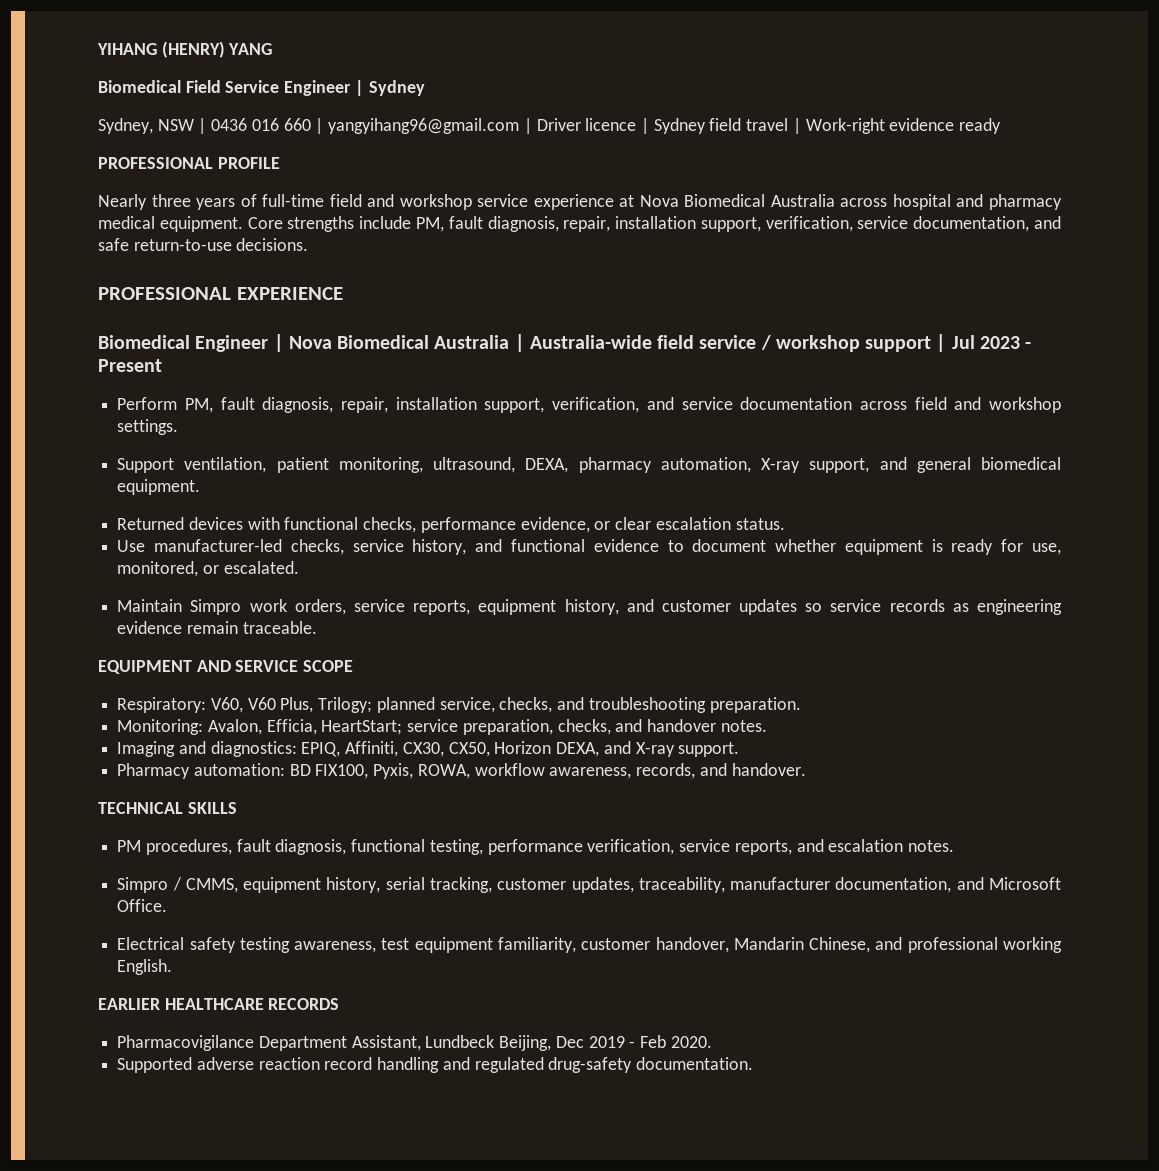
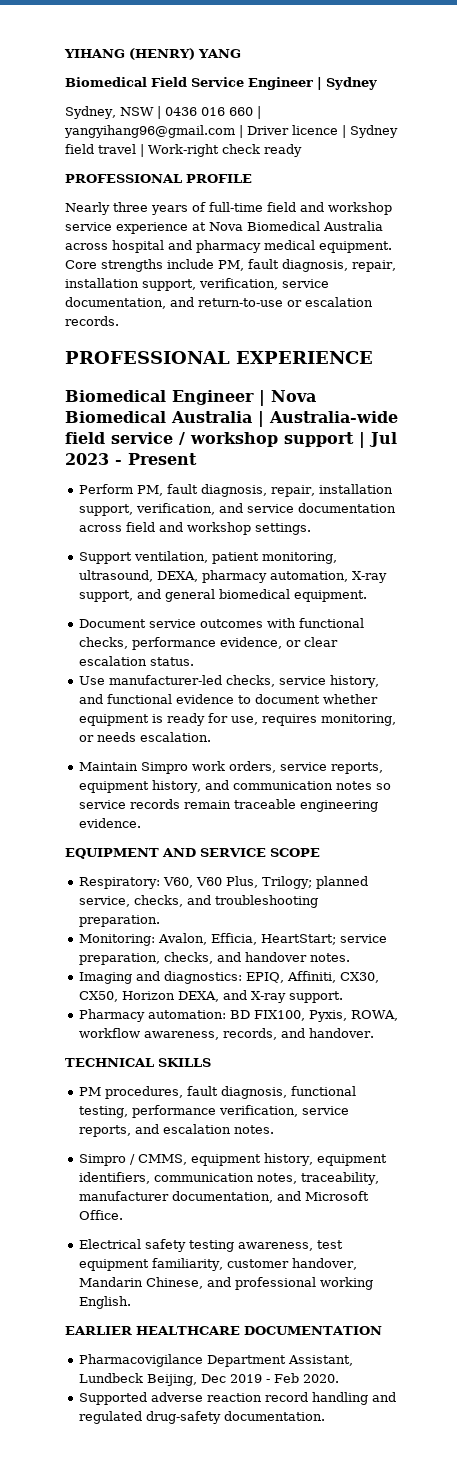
- Sydney, NSW | 0436 016 660 | yangyihang96@gmail.com | Driver licence | Sydney field travel | Work-right evidence ready
+ Sydney, NSW | 0436 016 660 | yangyihang96@gmail.com | Driver licence | Sydney field travel | Work-right check ready
- Core strengths include PM, fault diagnosis, repair, installation support, verification, service documentation, and safe return-to-use decisions.
+ Core strengths include PM, fault diagnosis, repair, installation support, verification, service documentation, and return-to-use or escalation records.
- Returned devices with functional checks, performance evidence, or clear escalation status.
+ Document service outcomes with functional checks, performance evidence, or clear escalation status.
- Use manufacturer-led checks, service history, and functional evidence to document whether equipment is ready for use, monitored, or escalated.
+ Use manufacturer-led checks, service history, and functional evidence to document whether equipment is ready for use, requires monitoring, or needs escalation.
- Maintain Simpro work orders, service reports, equipment history, and customer updates so service records as engineering evidence remain traceable.
+ Maintain Simpro work orders, service reports, equipment history, and communication notes so service records remain traceable engineering evidence.
- Simpro / CMMS, equipment history, serial tracking, customer updates, traceability, manufacturer documentation, and Microsoft Office.
+ Simpro / CMMS, equipment history, equipment identifiers, communication notes, traceability, manufacturer documentation, and Microsoft Office.
- EARLIER HEALTHCARE RECORDS
+ EARLIER HEALTHCARE DOCUMENTATION

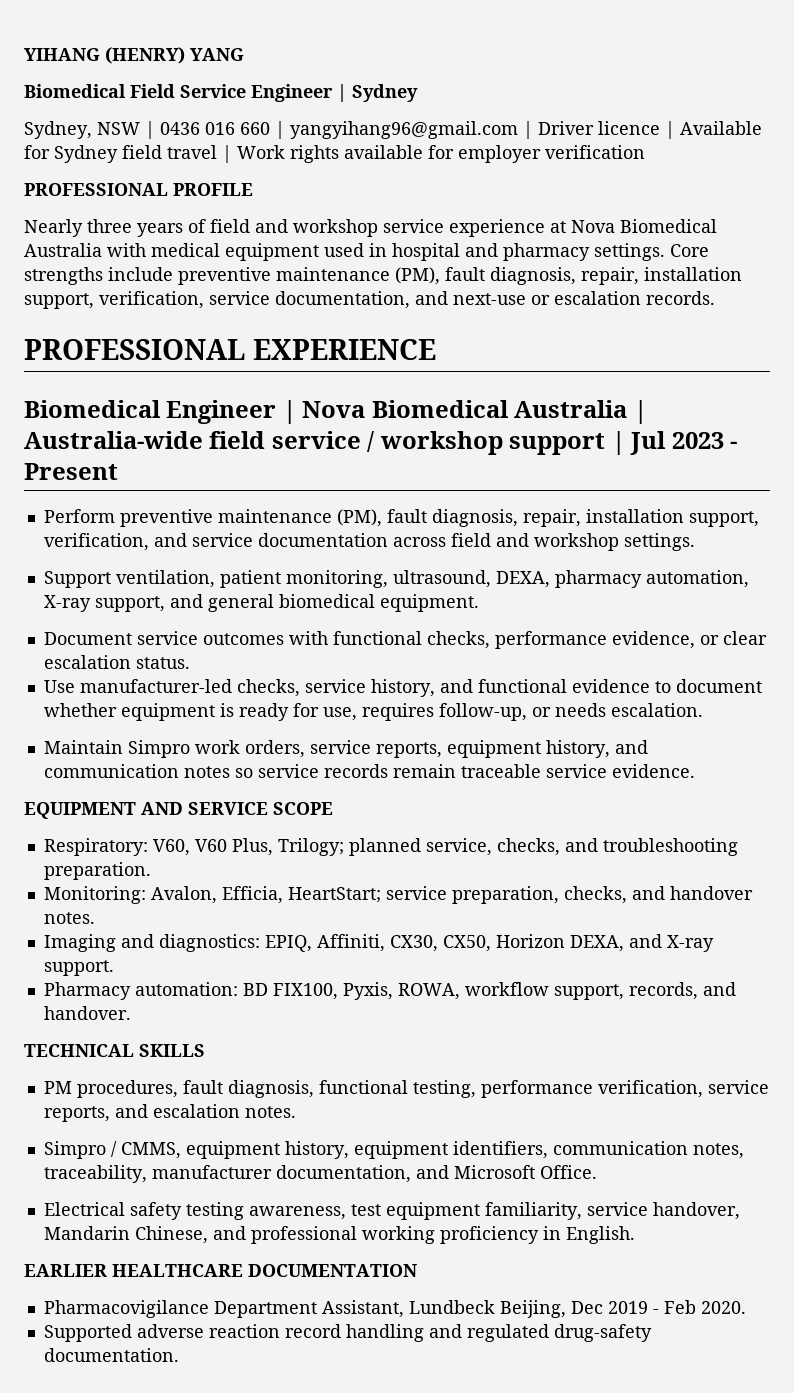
- Sydney, NSW | 0436 016 660 | yangyihang96@gmail.com | Driver licence | Sydney field travel | Work-right check ready
+ Sydney, NSW | 0436 016 660 | yangyihang96@gmail.com | Driver licence | Available for Sydney field travel | Work rights available for employer verification
- Nearly three years of full-time field and workshop service experience at Nova Biomedical Australia across hospital and pharmacy medical equipment.
+ Nearly three years of field and workshop service experience at Nova Biomedical Australia with medical equipment used in hospital and pharmacy settings.
- Core strengths include PM, fault diagnosis, repair, installation support, verification, service documentation, and return-to-use or escalation records.
+ Core strengths include preventive maintenance (PM), fault diagnosis, repair, installation support, verification, service documentation, and next-use or escalation records.
- Perform PM, fault diagnosis, repair, installation support, verification, and service documentation across field and workshop settings.
+ Perform preventive maintenance (PM), fault diagnosis, repair, installation support, verification, and service documentation across field and workshop settings.
- Use manufacturer-led checks, service history, and functional evidence to document whether equipment is ready for use, requires monitoring, or needs escalation.
+ Use manufacturer-led checks, service history, and functional evidence to document whether equipment is ready for use, requires follow-up, or needs escalation.
- Maintain Simpro work orders, service reports, equipment history, and communication notes so service records remain traceable engineering evidence.
+ Maintain Simpro work orders, service reports, equipment history, and communication notes so service records remain traceable service evidence.
- Pharmacy automation: BD FIX100, Pyxis, ROWA, workflow awareness, records, and handover.
+ Pharmacy automation: BD FIX100, Pyxis, ROWA, workflow support, records, and handover.
- Electrical safety testing awareness, test equipment familiarity, customer handover, Mandarin Chinese, and professional working English.
+ Electrical safety testing awareness, test equipment familiarity, service handover, Mandarin Chinese, and professional working proficiency in English.

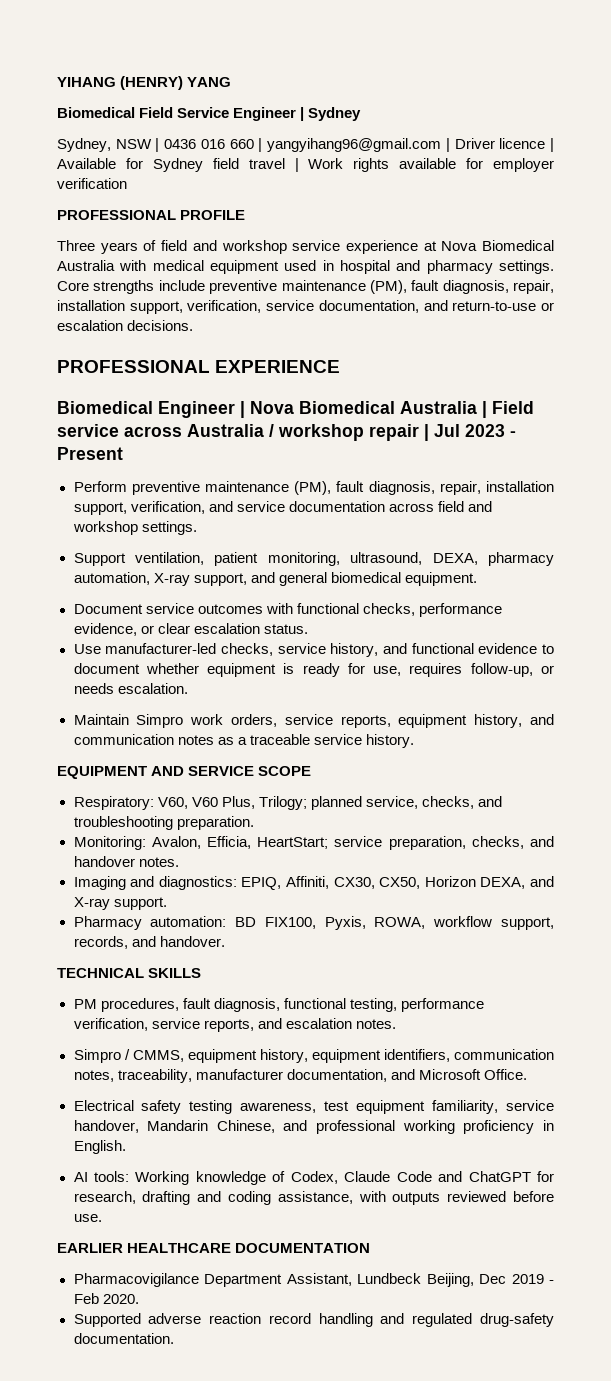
- Nearly three years of field and workshop service experience at Nova Biomedical Australia with medical equipment used in hospital and pharmacy settings.
+ Three years of field and workshop service experience at Nova Biomedical Australia with medical equipment used in hospital and pharmacy settings.
- Core strengths include preventive maintenance (PM), fault diagnosis, repair, installation support, verification, service documentation, and next-use or escalation records.
+ Core strengths include preventive maintenance (PM), fault diagnosis, repair, installation support, verification, service documentation, and return-to-use or escalation decisions.
- Biomedical Engineer | Nova Biomedical Australia | Australia-wide field service / workshop support | Jul 2023 - Present
+ Biomedical Engineer | Nova Biomedical Australia | Field service across Australia / workshop repair | Jul 2023 - Present
- Maintain Simpro work orders, service reports, equipment history, and communication notes so service records remain traceable service evidence.
+ Maintain Simpro work orders, service reports, equipment history, and communication notes as a traceable service history.
+ AI tools: Working knowledge of Codex, Claude Code and ChatGPT for research, drafting and coding assistance, with outputs reviewed before use.

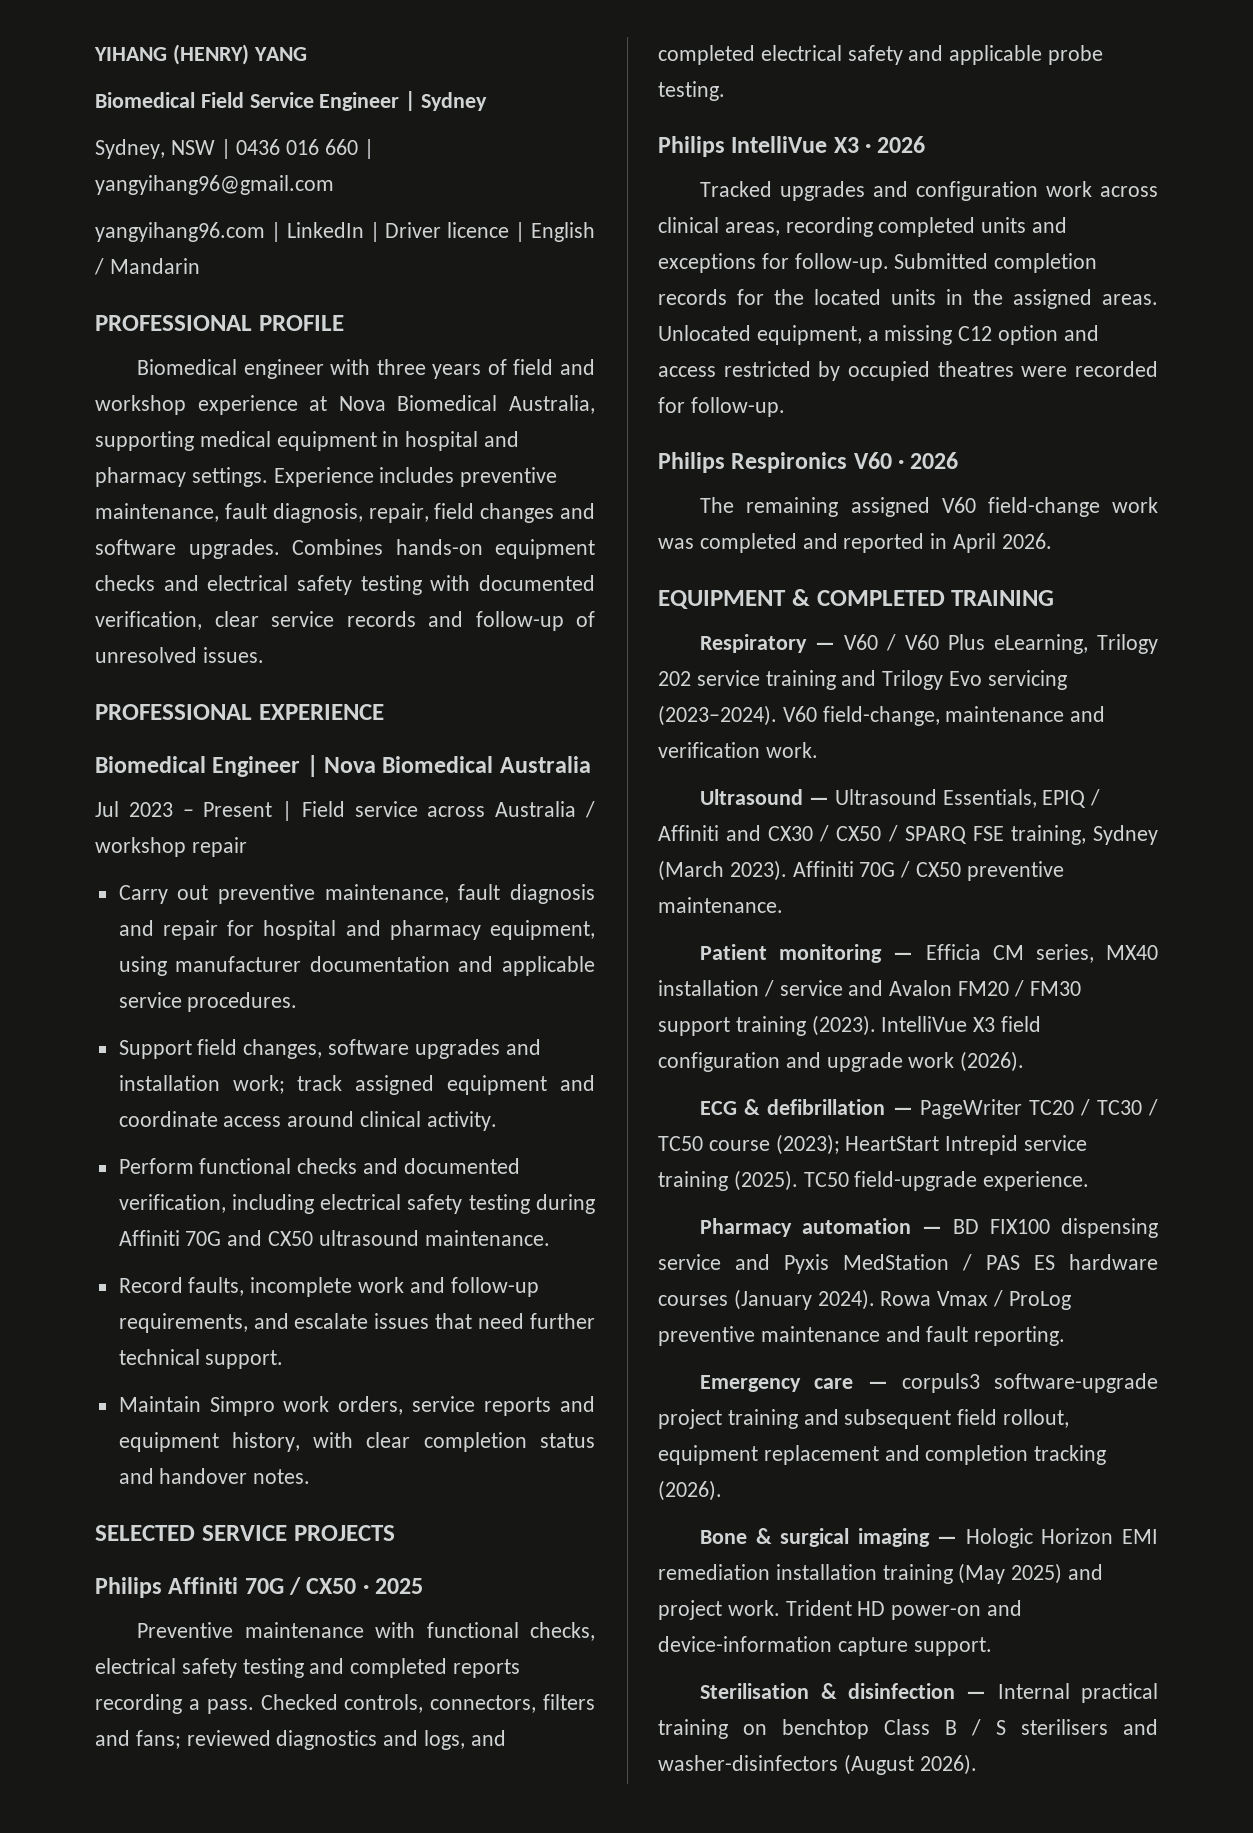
- Sydney, NSW | 0436 016 660 | yangyihang96@gmail.com | Driver licence | Available for Sydney field travel | Work rights available for employer verification
+ Sydney, NSW | 0436 016 660 | yangyihang96@gmail.com
+ yangyihang96.com | LinkedIn | Driver licence | English / Mandarin
  PROFESSIONAL PROFILE
- Three years of field and workshop service experience at Nova Biomedical Australia with medical equipment used in hospital and pharmacy settings.
+ Biomedical engineer with three years of field and workshop experience at Nova Biomedical Australia, supporting medical equipment in hospital and pharmacy settings.
- Core strengths include preventive maintenance (PM), fault diagnosis, repair, installation support, verification, service documentation, and return-to-use or escalation decisions.
+ Experience includes preventive maintenance, fault diagnosis, repair, field changes and software upgrades. Combines hands-on equipment checks and electrical safety testing with documented verification, clear service records and follow-up of unresolved issues.
- Biomedical Engineer | Nova Biomedical Australia | Field service across Australia / workshop repair | Jul 2023 - Present
- Perform preventive maintenance (PM), fault diagnosis, repair, installation support, verification, and service documentation across field and workshop settings.
- Support ventilation, patient monitoring, ultrasound, DEXA, pharmacy automation, X-ray support, and general biomedical equipment.
- Document service outcomes with functional checks, performance evidence, or clear escalation status.
- Use manufacturer-led checks, service history, and functional evidence to document whether equipment is ready for use, requires follow-up, or needs escalation.
+ Biomedical Engineer | Nova Biomedical Australia
+ Jul 2023 – Present | Field service across Australia / workshop repair
+ Carry out preventive maintenance, fault diagnosis and repair for hospital and pharmacy equipment, using manufacturer documentation and applicable service procedures.
+ Support field changes, software upgrades and installation work; track assigned equipment and coordinate access around clinical activity.
+ Perform functional checks and documented verification, including electrical safety testing during Affiniti 70G and CX50 ultrasound maintenance.
+ Record faults, incomplete work and follow-up requirements, and escalate issues that need further technical support.
- Maintain Simpro work orders, service reports, equipment history, and communication notes as a traceable service history.
- EQUIPMENT AND SERVICE SCOPE
- Respiratory: V60, V60 Plus, Trilogy; planned service, checks, and troubleshooting preparation.
- Monitoring: Avalon, Efficia, HeartStart; service preparation, checks, and handover notes.
- Imaging and diagnostics: EPIQ, Affiniti, CX30, CX50, Horizon DEXA, and X-ray support.
- Pharmacy automation: BD FIX100, Pyxis, ROWA, workflow support, records, and handover.
- TECHNICAL SKILLS
- PM procedures, fault diagnosis, functional testing, performance verification, service reports, and escalation notes.
- Simpro / CMMS, equipment history, equipment identifiers, communication notes, traceability, manufacturer documentation, and Microsoft Office.
- Electrical safety testing awareness, test equipment familiarity, service handover, Mandarin Chinese, and professional working proficiency in English.
- AI tools: Working knowledge of Codex, Claude Code and ChatGPT for research, drafting and coding assistance, with outputs reviewed before use.
- EARLIER HEALTHCARE DOCUMENTATION
- Pharmacovigilance Department Assistant, Lundbeck Beijing, Dec 2019 - Feb 2020.
- Supported adverse reaction record handling and regulated drug-safety documentation.
+ Maintain Simpro work orders, service reports and equipment history, with clear completion status and handover notes.
+ SELECTED SERVICE PROJECTS
+ Philips Affiniti 70G / CX50 · 2025
+ Preventive maintenance with functional checks, electrical safety testing and completed reports recording a pass. Checked controls, connectors, filters and fans; reviewed diagnostics and logs, and completed electrical safety and applicable probe testing.
+ Philips IntelliVue X3 · 2026
+ Tracked upgrades and configuration work across clinical areas, recording completed units and exceptions for follow-up. Submitted completion records for the located units in the assigned areas. Unlocated equipment, a missing C12 option and access restricted by occupied theatres were recorded for follow-up.
+ Philips Respironics V60 · 2026
+ The remaining assigned V60 field-change work was completed and reported in April 2026.
+ EQUIPMENT & COMPLETED TRAINING
+ Respiratory — V60 / V60 Plus eLearning, Trilogy 202 service training and Trilogy Evo servicing (2023–2024). V60 field-change, maintenance and verification work.
+ Ultrasound — Ultrasound Essentials, EPIQ / Affiniti and CX30 / CX50 / SPARQ FSE training, Sydney (March 2023). Affiniti 70G / CX50 preventive maintenance.
+ Patient monitoring — Efficia CM series, MX40 installation / service and Avalon FM20 / FM30 support training (2023). IntelliVue X3 field configuration and upgrade work (2026).
+ ECG & defibrillation — PageWriter TC20 / TC30 / TC50 course (2023); HeartStart Intrepid service training (2025). TC50 field-upgrade experience.
+ Pharmacy automation — BD FIX100 dispensing service and Pyxis MedStation / PAS ES hardware courses (January 2024). Rowa Vmax / ProLog preventive maintenance and fault reporting.
+ Emergency care — corpuls3 software-upgrade project training and subsequent field rollout, equipment replacement and completion tracking (2026).
+ Bone & surgical imaging — Hologic Horizon EMI remediation installation training (May 2025) and project work. Trident HD power-on and device-information capture support.
+ Sterilisation & disinfection — Internal practical training on benchtop Class B / S sterilisers and washer-disinfectors (August 2026).

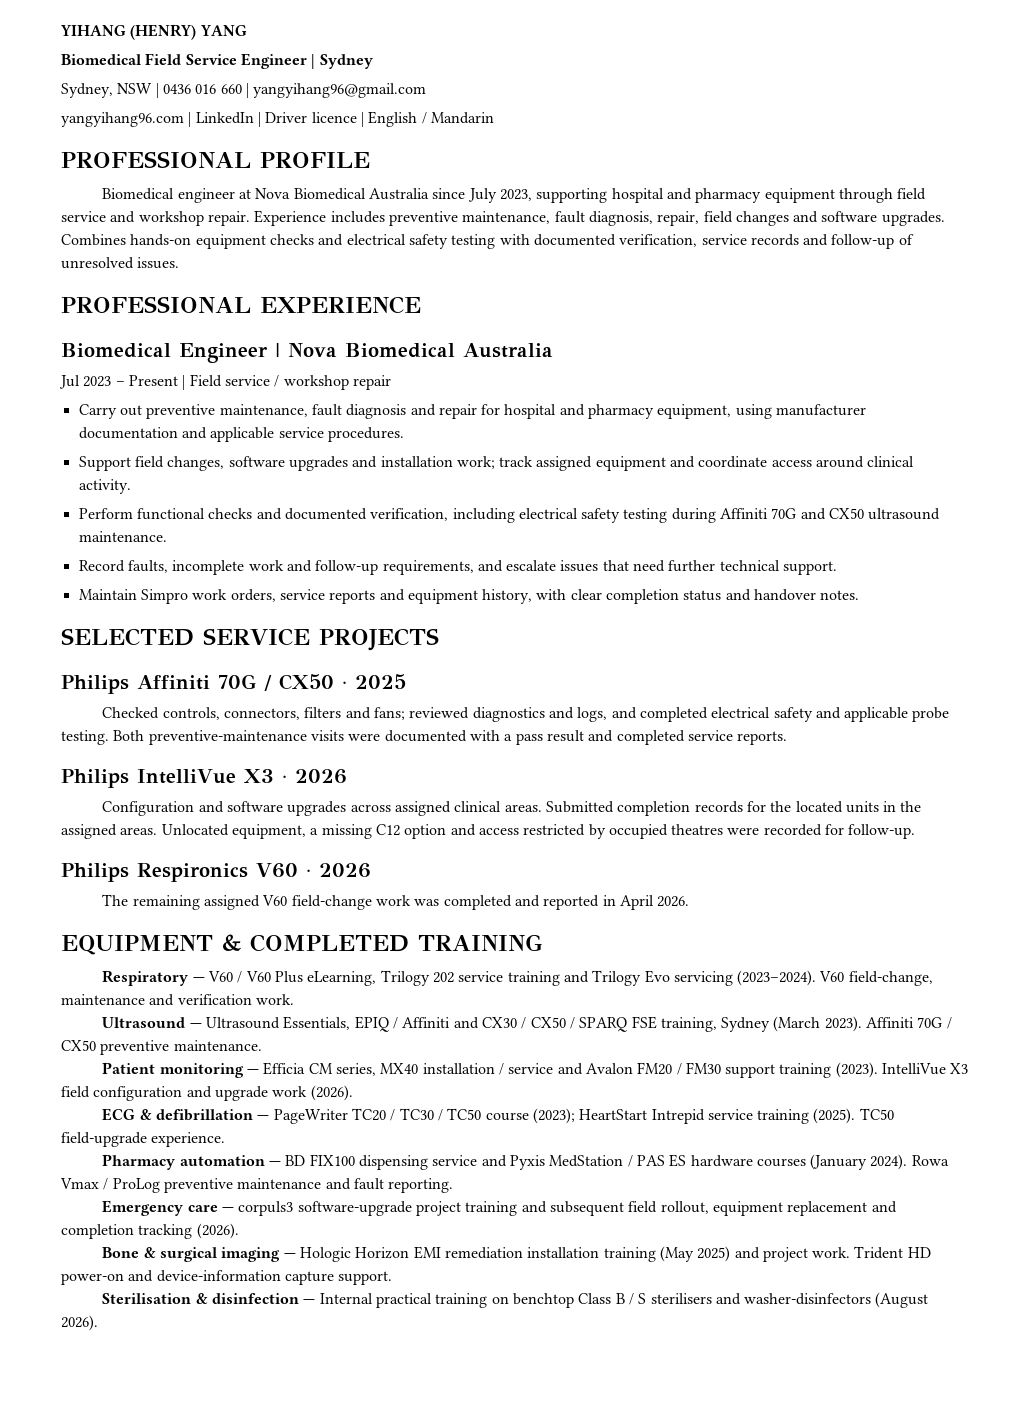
- Biomedical engineer with three years of field and workshop experience at Nova Biomedical Australia, supporting medical equipment in hospital and pharmacy settings.
+ Biomedical engineer at Nova Biomedical Australia since July 2023, supporting hospital and pharmacy equipment through field service and workshop repair.
- Combines hands-on equipment checks and electrical safety testing with documented verification, clear service records and follow-up of unresolved issues.
+ Combines hands-on equipment checks and electrical safety testing with documented verification, service records and follow-up of unresolved issues.
- Jul 2023 – Present | Field service across Australia / workshop repair
+ Jul 2023 – Present | Field service / workshop repair
- Preventive maintenance with functional checks, electrical safety testing and completed reports recording a pass.
+ Both preventive-maintenance visits were documented with a pass result and completed service reports.
- Tracked upgrades and configuration work across clinical areas, recording completed units and exceptions for follow-up.
+ Configuration and software upgrades across assigned clinical areas.

